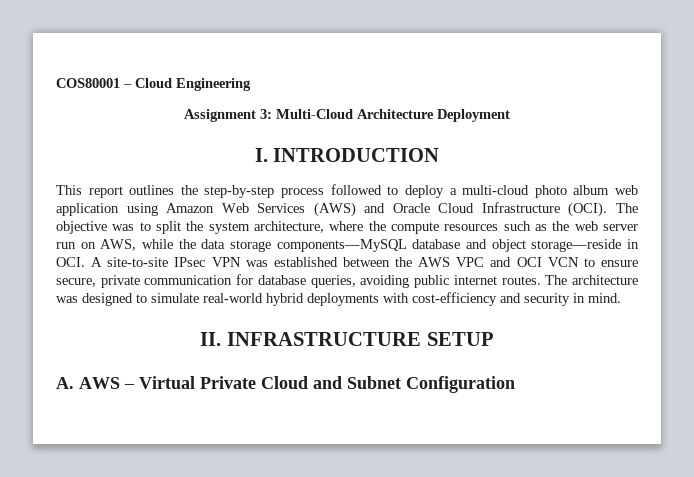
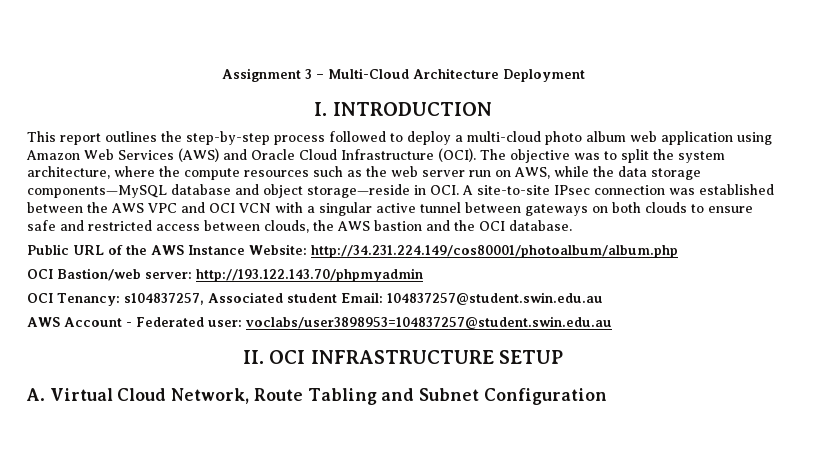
- COS80001 – Cloud Engineering
- Assignment 3: Multi-Cloud Architecture Deployment
+ Assignment 3 – Multi-Cloud Architecture Deployment
- The objective was to split the system architecture, where the compute resources such as the web server run on AWS, while the data storage components—MySQL database and object storage—reside in OCI. A site-to-site IPsec VPN was established between the AWS VPC and OCI VCN to ensure secure, private communication for database queries, avoiding public internet routes. The architecture was designed to simulate real-world hybrid deployments with cost-efficiency and security in mind.
+ The objective was to split the system architecture, where the compute resources such as the web server run on AWS, while the data storage components—MySQL database and object storage—reside in OCI. A site-to-site IPsec connection was established between the AWS VPC and OCI VCN with a singular active tunnel between gateways on both clouds to ensure safe and restricted access between clouds, the AWS bastion and the OCI database.
+ Public URL of the AWS Instance Website: http://34.231.224.149/cos80001/photoalbum/album.php
+ OCI Bastion/web server: http://193.122.143.70/phpmyadmin
+ OCI Tenancy: s104837257, Associated student Email: 104837257@student.swin.edu.au
+ AWS Account - Federated user: voclabs/user3898953=104837257@student.swin.edu.au
- II. INFRASTRUCTURE SETUP
+ II. OCI INFRASTRUCTURE SETUP
- A. AWS – Virtual Private Cloud and Subnet Configuration
+ A. Virtual Cloud Network, Route Tabling and Subnet Configuration

